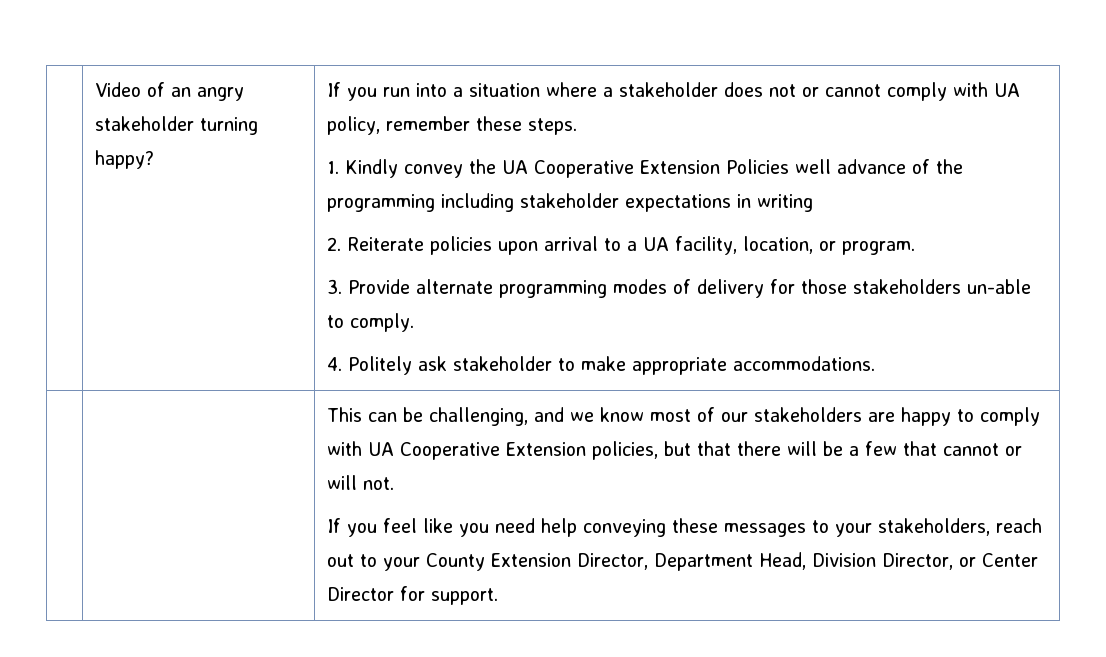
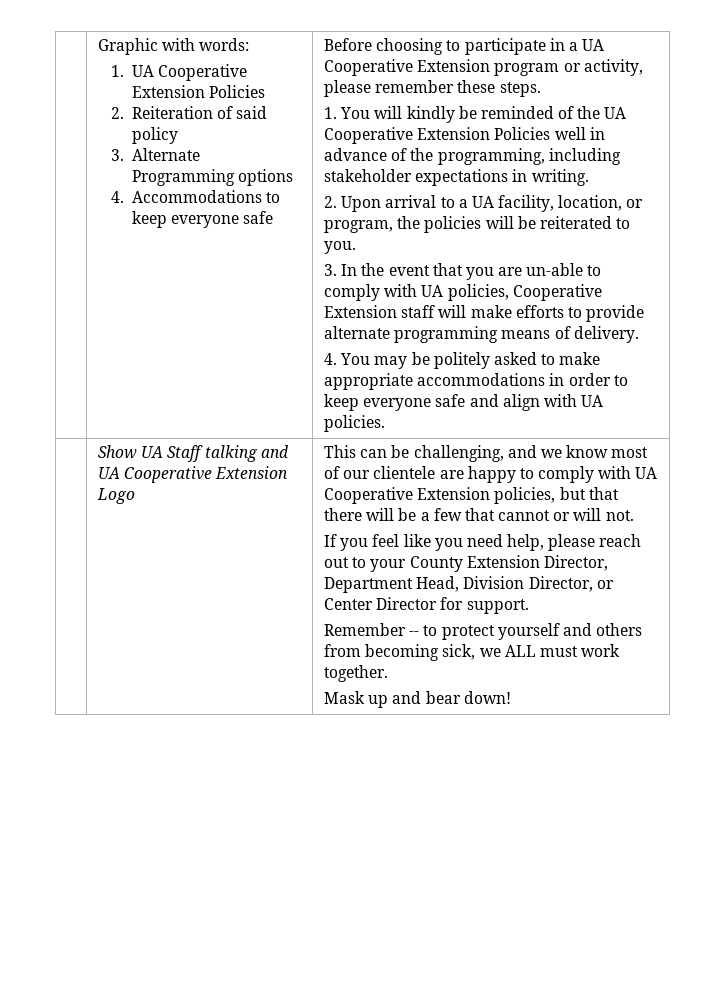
- Video of an angry stakeholder turning happy? | If you run into a situation where a stakeholder does not or cannot comply with UA policy, remember these steps.
- 1. Kindly convey the UA Cooperative Extension Policies well advance of the programming including stakeholder expectations in writing
- 2. Reiterate policies upon arrival to a UA facility, location, or program.
- 3. Provide alternate programming modes of delivery for those stakeholders un-able to comply.
- 4. Politely ask stakeholder to make appropriate accommodations.
+ Graphic with words:
+ 1. UA Cooperative Extension Policies
+ 2. Reiteration of said policy
+ 3. Alternate Programming options
+ 4. Accommodations to keep everyone safe | Before choosing to participate in a UA Cooperative Extension program or activity, please remember these steps.
+ 1. You will kindly be reminded of the UA Cooperative Extension Policies well in advance of the programming, including stakeholder expectations in writing.
+ 2. Upon arrival to a UA facility, location, or program, the policies will be reiterated to you.
+ 3. In the event that you are un-able to comply with UA policies, Cooperative Extension staff will make efforts to provide alternate programming means of delivery.
+ 4. You may be politely asked to make appropriate accommodations in order to keep everyone safe and align with UA policies.
+ | Show UA Staff talking and UA Cooperative Extension Logo
- This can be challenging, and we know most of our stakeholders are happy to comply with UA Cooperative Extension policies, but that there will be a few that cannot or will not.
+ This can be challenging, and we know most of our clientele are happy to comply with UA Cooperative Extension policies, but that there will be a few that cannot or will not.
- If you feel like you need help conveying these messages to your stakeholders, reach out to your County Extension Director, Department Head, Division Director, or Center Director for support.
+ If you feel like you need help, please reach out to your County Extension Director, Department Head, Division Director, or Center Director for support.
+ Remember -- to protect yourself and others from becoming sick, we ALL must work together.
+ Mask up and bear down!

